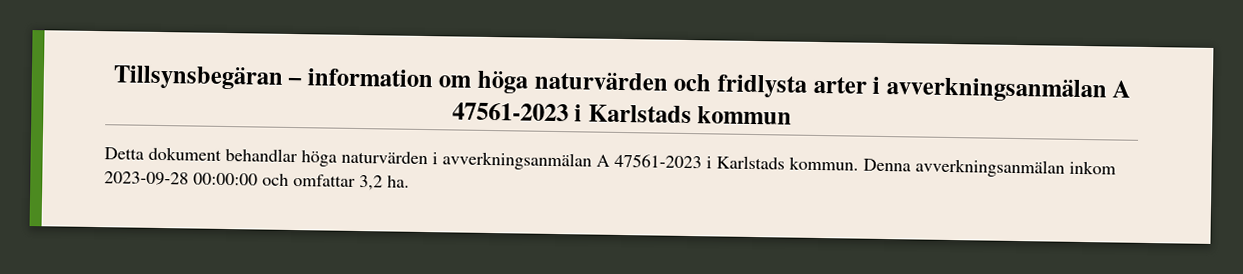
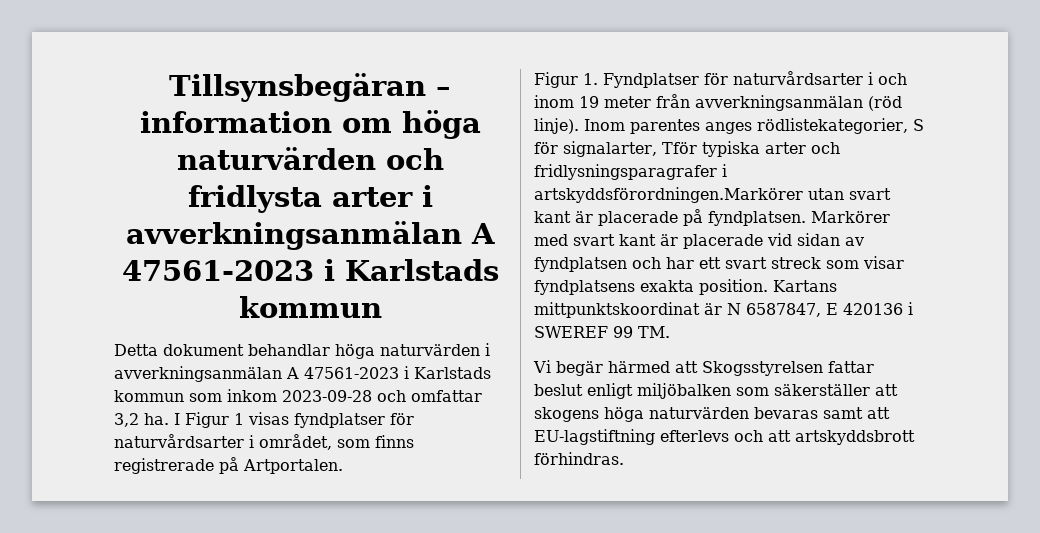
- Detta dokument behandlar höga naturvärden i avverkningsanmälan A 47561-2023 i Karlstads kommun. Denna avverkningsanmälan inkom 2023-09-28 00:00:00 och omfattar 3,2 ha.
+ Detta dokument behandlar höga naturvärden i avverkningsanmälan A 47561-2023 i Karlstads kommun som inkom 2023-09-28 och omfattar 3,2 ha.
+ I Figur 1 visas fyndplatser för naturvårdsarter i området, som finns registrerade på Artportalen.
+ Figur 1. Fyndplatser för naturvårdsarter i och inom 19 meter från avverkningsanmälan (röd linje). Inom parentes anges rödlistekategorier, S för signalarter, Tför typiska arter och fridlysningsparagrafer i artskyddsförordningen.Markörer utan svart kant är placerade på fyndplatsen. Markörer med svart kant är placerade vid sidan av fyndplatsen och har ett svart streck som visar fyndplatsens exakta position. Kartans mittpunktskoordinat är N 6587847, E 420136 i SWEREF 99 TM.
+ Vi begär härmed att Skogsstyrelsen fattar beslut enligt miljöbalken som säkerställer att skogens höga naturvärden bevaras samt att EU-lagstiftning efterlevs och att artskyddsbrott förhindras.

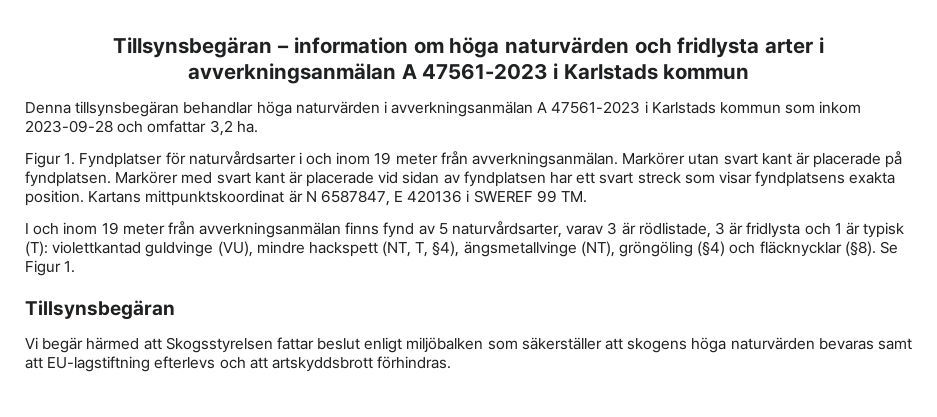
- Detta dokument behandlar höga naturvärden i avverkningsanmälan A 47561-2023 i Karlstads kommun som inkom 2023-09-28 och omfattar 3,2 ha. I Figur 1 visas fyndplatser för naturvårdsarter i området, som finns registrerade på Artportalen.
+ Denna tillsynsbegäran behandlar höga naturvärden i avverkningsanmälan A 47561-2023 i Karlstads kommun som inkom 2023-09-28 och omfattar 3,2 ha.
- Figur 1. Fyndplatser för naturvårdsarter i och inom 19 meter från avverkningsanmälan (röd linje). Inom parentes anges rödlistekategorier, S för signalarter, Tför typiska arter och fridlysningsparagrafer i artskyddsförordningen.Markörer utan svart kant är placerade på fyndplatsen.
+ Figur 1. Fyndplatser för naturvårdsarter i och inom 19 meter från avverkningsanmälan. Markörer utan svart kant är placerade på fyndplatsen.
- Markörer med svart kant är placerade vid sidan av fyndplatsen och har ett svart streck som visar fyndplatsens exakta position.
+ Markörer med svart kant är placerade vid sidan av fyndplatsen har ett svart streck som visar fyndplatsens exakta position.
+ I och inom 19 meter från avverkningsanmälan finns fynd av 5 naturvårdsarter, varav 3 är rödlistade, 3 är fridlysta och 1 är typisk (T): violettkantad guldvinge (VU), mindre hackspett (NT, T, §4), ängsmetallvinge (NT), gröngöling (§4) och fläcknycklar (§8). Se Figur 1.
+ Tillsynsbegäran

